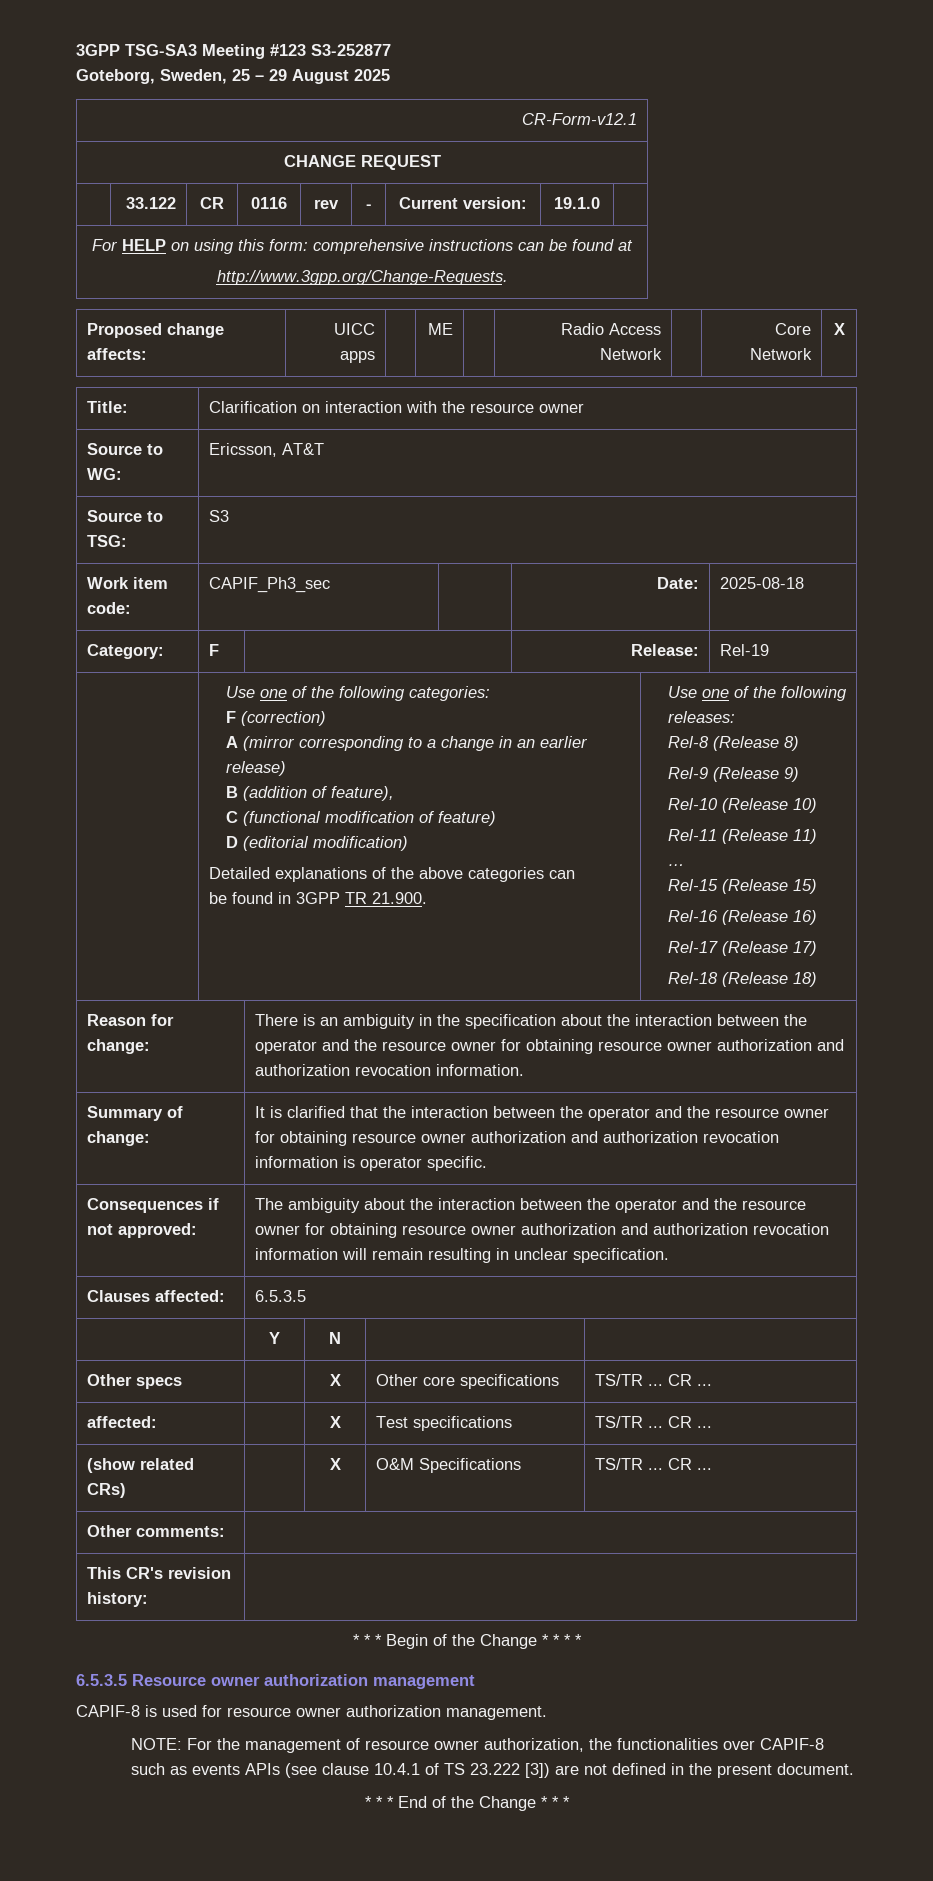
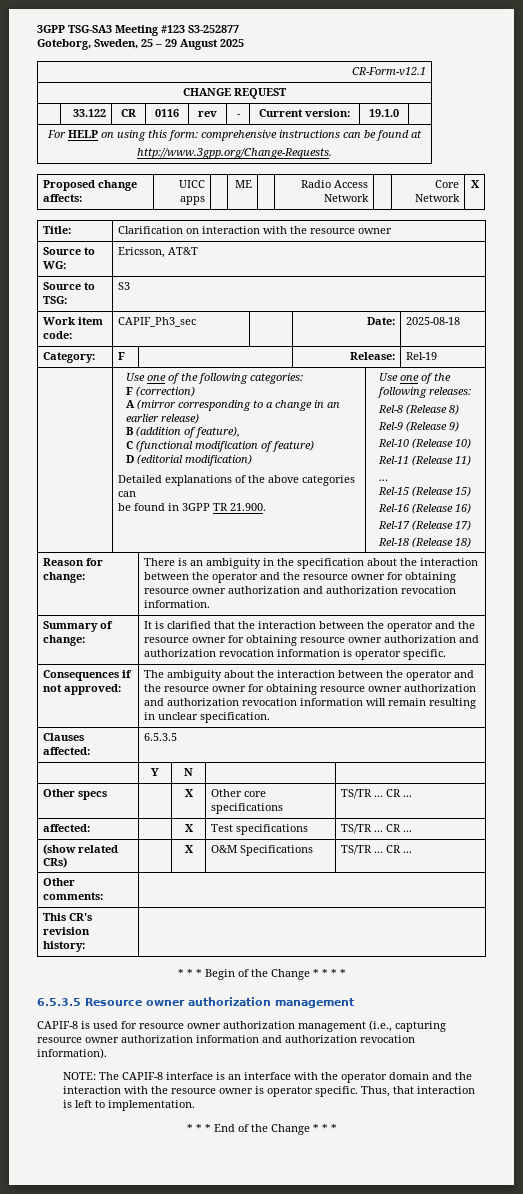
- CAPIF-8 is used for resource owner authorization management.
- NOTE: For the management of resource owner authorization, the functionalities over CAPIF-8 such as events APIs (see clause 10.4.1 of TS 23.222 [3]) are not defined in the present document.
+ CAPIF-8 is used for resource owner authorization management (i.e., capturing resource owner authorization information and authorization revocation information).
+ NOTE: The CAPIF-8 interface is an interface with the operator domain and the interaction with the resource owner is operator specific. Thus, that interaction is left to implementation.

